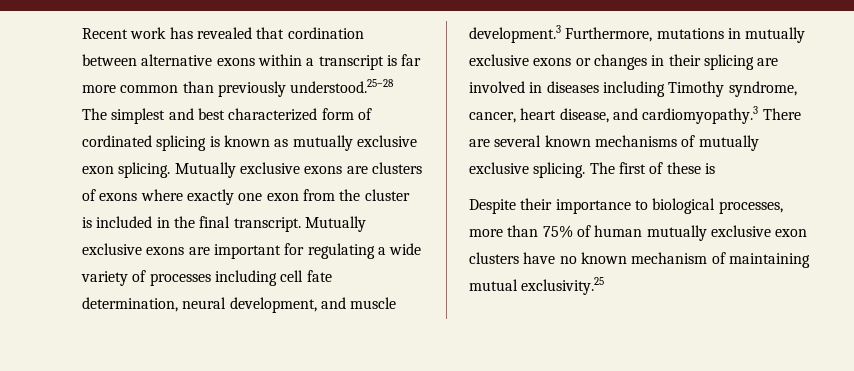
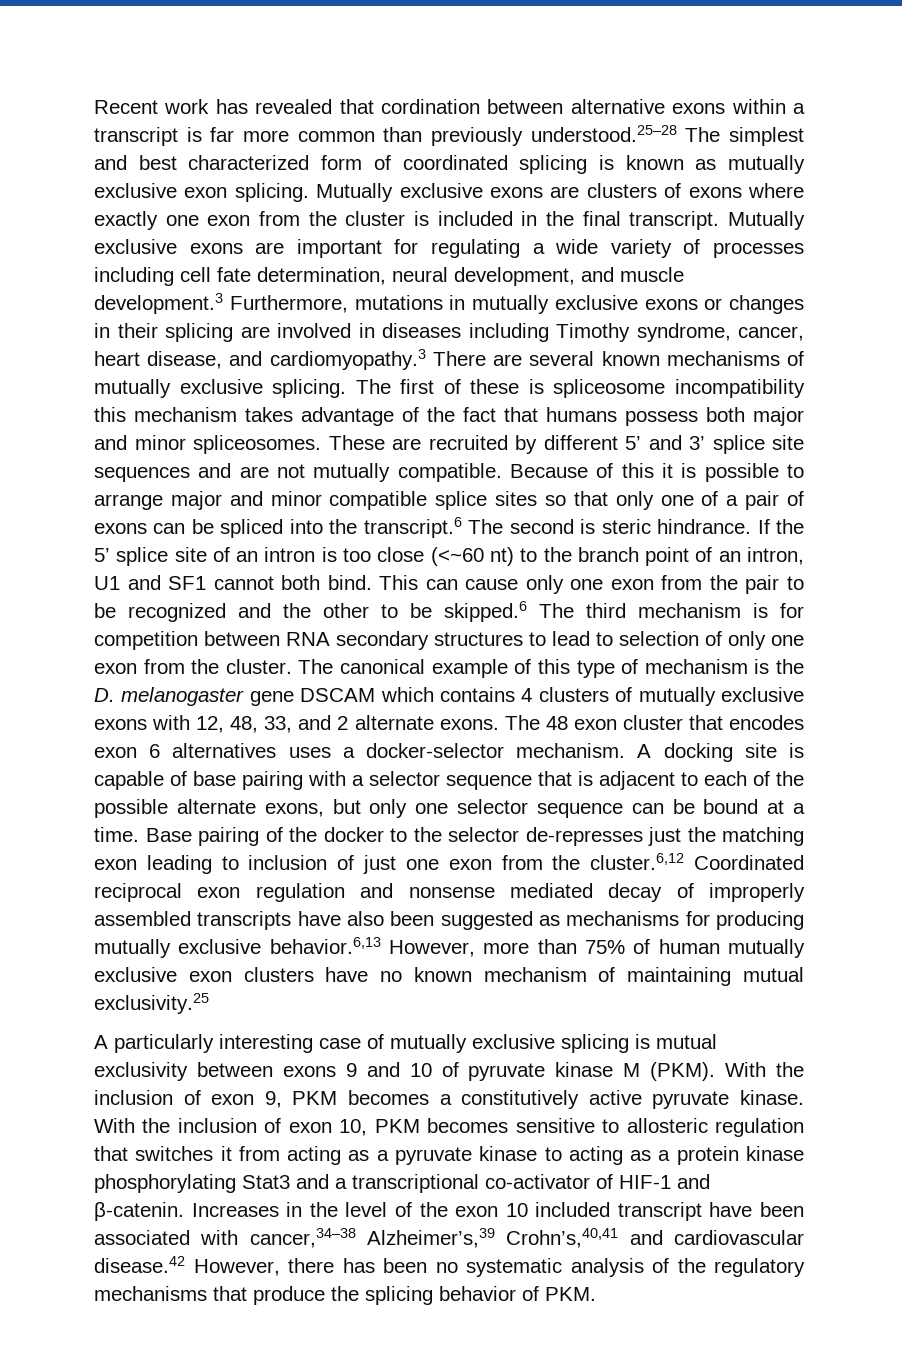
- Recent work has revealed that cordination between alternative exons within a transcript is far more common than previously understood.25–28 The simplest and best characterized form of cordinated splicing is known as mutually exclusive exon splicing.
+ Recent work has revealed that cordination between alternative exons within a transcript is far more common than previously understood.25–28 The simplest and best characterized form of coordinated splicing is known as mutually exclusive exon splicing.
- The first of these is
- Despite their importance to biological processes, more than 75% of human mutually exclusive exon clusters have no known mechanism of maintaining mutual exclusivity.25
+ The first of these is spliceosome incompatibility this mechanism takes advantage of the fact that humans possess both major and minor spliceosomes. These are recruited by different 5’ and 3’ splice site sequences and are not mutually compatible. Because of this it is possible to arrange major and minor compatible splice sites so that only one of a pair of exons can be spliced into the transcript.6 The second is steric hindrance. If the 5’ splice site of an intron is too close (<~60 nt) to the branch point of an intron, U1 and SF1 cannot both bind. This can cause only one exon from the pair to be recognized and the other to be skipped.6 The third mechanism is for competition between RNA secondary structures to lead to selection of only one exon from the cluster. The canonical example of this type of mechanism is the D. melanogaster gene DSCAM which contains 4 clusters of mutually exclusive exons with 12, 48, 33, and 2 alternate exons. The 48 exon cluster that encodes exon 6 alternatives uses a docker-selector mechanism. A docking site is capable of base pairing with a selector sequence that is adjacent to each of the possible alternate exons, but only one selector sequence can be bound at a time. Base pairing of the docker to the selector de-represses just the matching exon leading to inclusion of just one exon from the cluster.6,12 Coordinated reciprocal exon regulation and nonsense mediated decay of improperly assembled transcripts have also been suggested as mechanisms for producing mutually exclusive behavior.6,13 However, more than 75% of human mutually exclusive exon clusters have no known mechanism of maintaining mutual exclusivity.25
+ A particularly interesting case of mutually exclusive splicing is mutual exclusivity between exons 9 and 10 of pyruvate kinase M (PKM). With the inclusion of exon 9, PKM becomes a constitutively active pyruvate kinase. With the inclusion of exon 10, PKM becomes sensitive to allosteric regulation that switches it from acting as a pyruvate kinase to acting as a protein kinase phosphorylating Stat3 and a transcriptional co-activator of HIF-1 and β-catenin. Increases in the level of the exon 10 included transcript have been associated with cancer,34–38 Alzheimer’s,39 Crohn’s,40,41 and cardiovascular disease.42 However, there has been no systematic analysis of the regulatory mechanisms that produce the splicing behavior of PKM.

